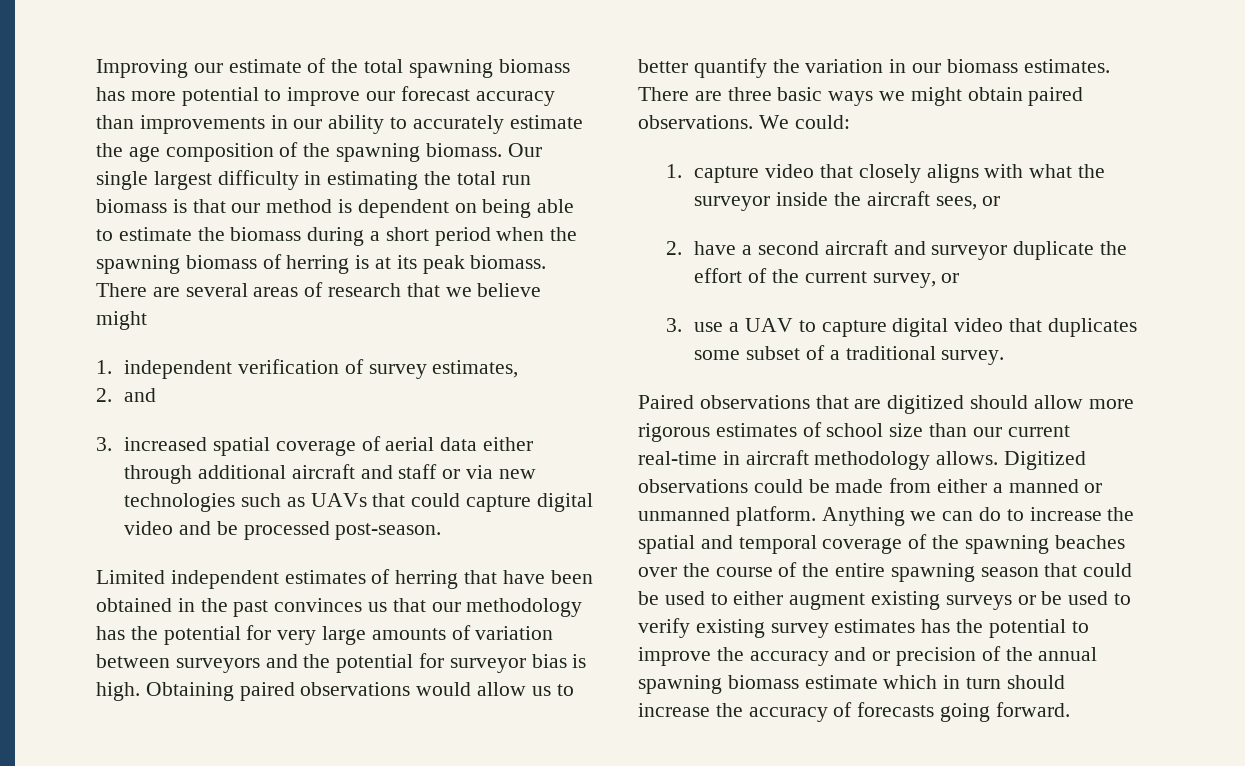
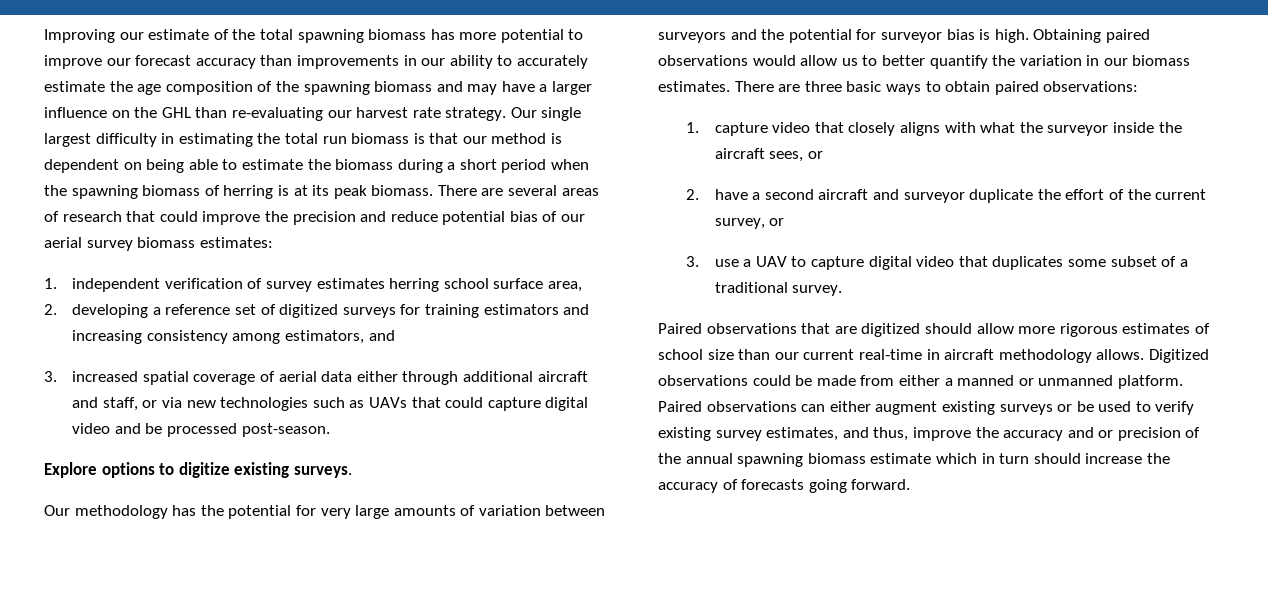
- Improving our estimate of the total spawning biomass has more potential to improve our forecast accuracy than improvements in our ability to accurately estimate the age composition of the spawning biomass.
+ Improving our estimate of the total spawning biomass has more potential to improve our forecast accuracy than improvements in our ability to accurately estimate the age composition of the spawning biomass and may have a larger influence on the GHL than re-evaluating our harvest rate strategy.
- There are several areas of research that we believe might
+ There are several areas of research that could improve the precision and reduce potential bias of our aerial survey biomass estimates:
- 1. independent verification of survey estimates,
- 2. and
+ 1. independent verification of survey estimates herring school surface area,
+ 2. developing a reference set of digitized surveys for training estimators and increasing consistency among estimators, and
- 3. increased spatial coverage of aerial data either through additional aircraft and staff or via new technologies such as UAVs that could capture digital video and be processed post-season.
+ 3. increased spatial coverage of aerial data either through additional aircraft and staff, or via new technologies such as UAVs that could capture digital video and be processed post-season.
- Limited independent estimates of herring that have been obtained in the past convinces us that our methodology has the potential for very large amounts of variation between surveyors and the potential for surveyor bias is high.
+ Explore options to digitize existing surveys.
+ Our methodology has the potential for very large amounts of variation between surveyors and the potential for surveyor bias is high.
- There are three basic ways we might obtain paired observations. We could:
+ There are three basic ways to obtain paired observations:
- Anything we can do to increase the spatial and temporal coverage of the spawning beaches over the course of the entire spawning season that could be used to either augment existing surveys or be used to verify existing survey estimates has the potential to improve the accuracy and or precision of the annual spawning biomass estimate which in turn should increase the accuracy of forecasts going forward.
+ Paired observations can either augment existing surveys or be used to verify existing survey estimates, and thus, improve the accuracy and or precision of the annual spawning biomass estimate which in turn should increase the accuracy of forecasts going forward.

